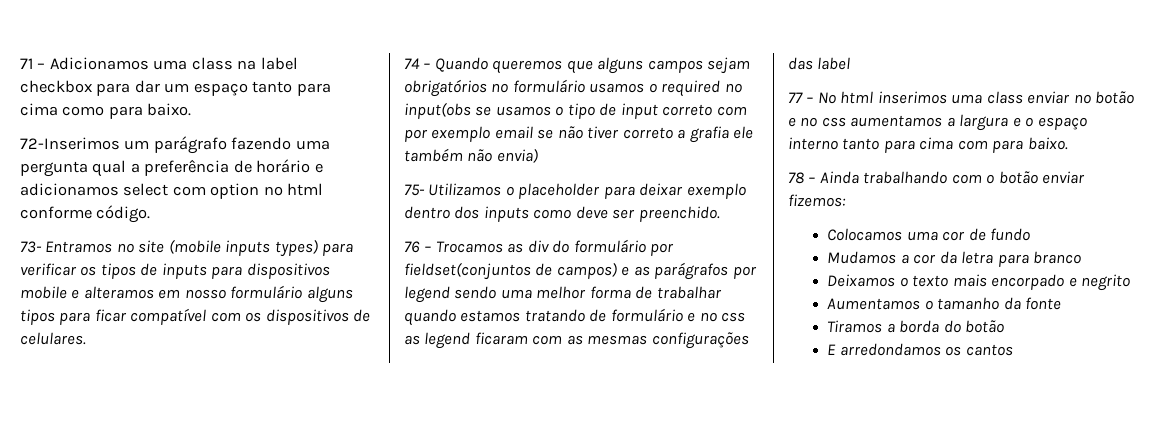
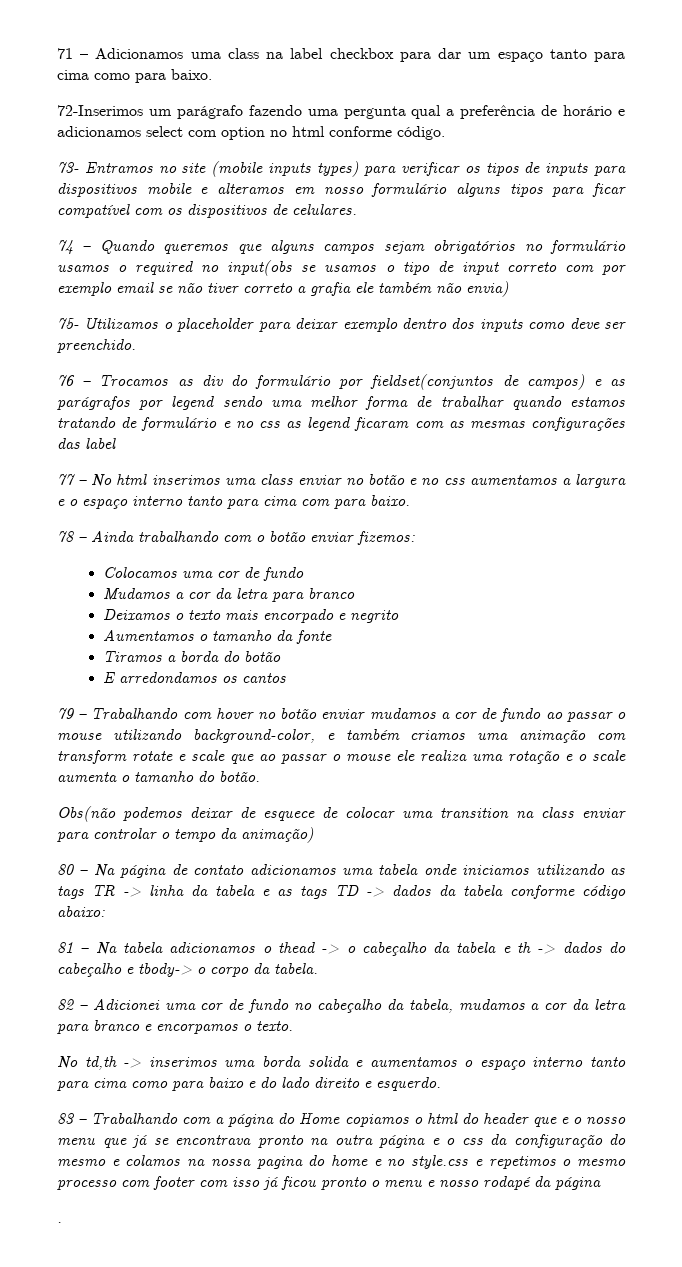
+ 79 – Trabalhando com hover no botão enviar mudamos a cor de fundo ao passar o mouse utilizando background-color, e também criamos uma animação com transform rotate e scale que ao passar o mouse ele realiza uma rotação e o scale aumenta o tamanho do botão.
+ Obs(não podemos deixar de esquece de colocar uma transition na class enviar para controlar o tempo da animação)
+ 80 – Na página de contato adicionamos uma tabela onde iniciamos utilizando as tags TR -> linha da tabela e as tags TD -> dados da tabela conforme código abaixo:
+ 81 – Na tabela adicionamos o thead -> o cabeçalho da tabela e th -> dados do cabeçalho e tbody-> o corpo da tabela.
+ 82 – Adicionei uma cor de fundo no cabeçalho da tabela, mudamos a cor da letra para branco e encorpamos o texto.
+ No td,th -> inserimos uma borda solida e aumentamos o espaço interno tanto para cima como para baixo e do lado direito e esquerdo.
+ 83 – Trabalhando com a página do Home copiamos o html do header que e o nosso menu que já se encontrava pronto na outra página e o css da configuração do mesmo e colamos na nossa pagina do home e no style.css e repetimos o mesmo processo com footer com isso já ficou pronto o menu e nosso rodapé da página
+ .

